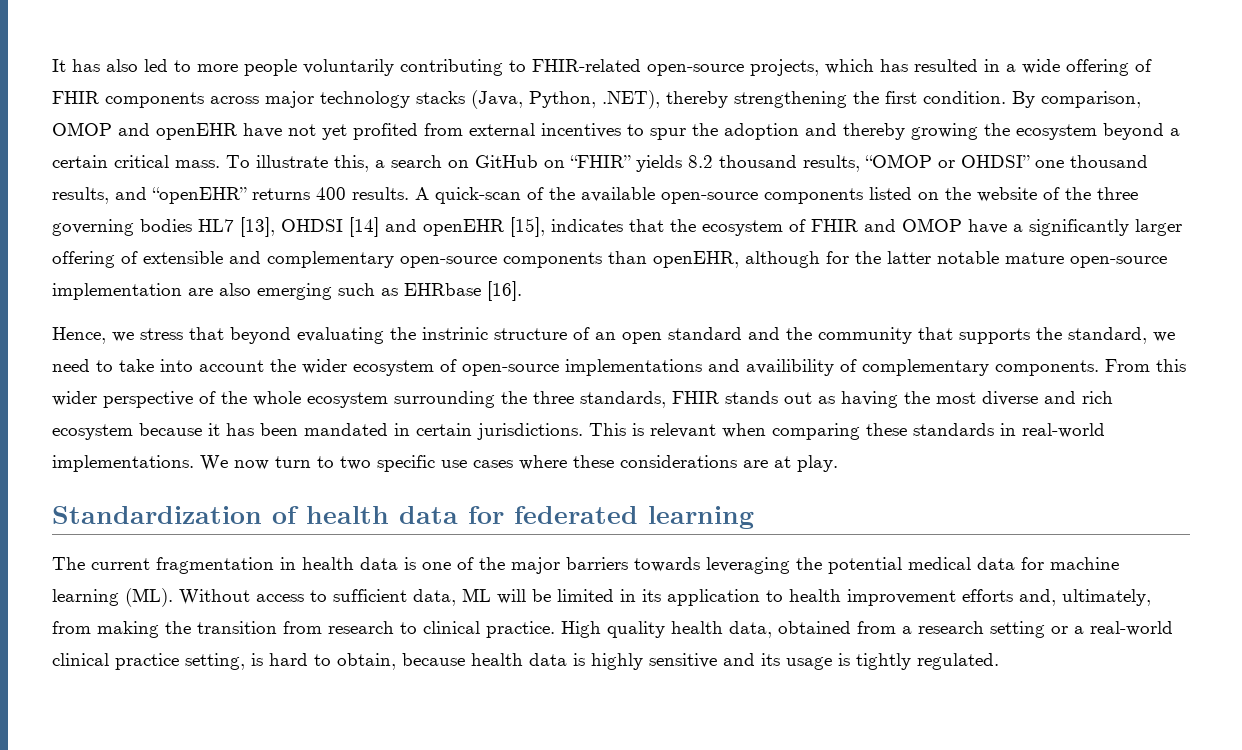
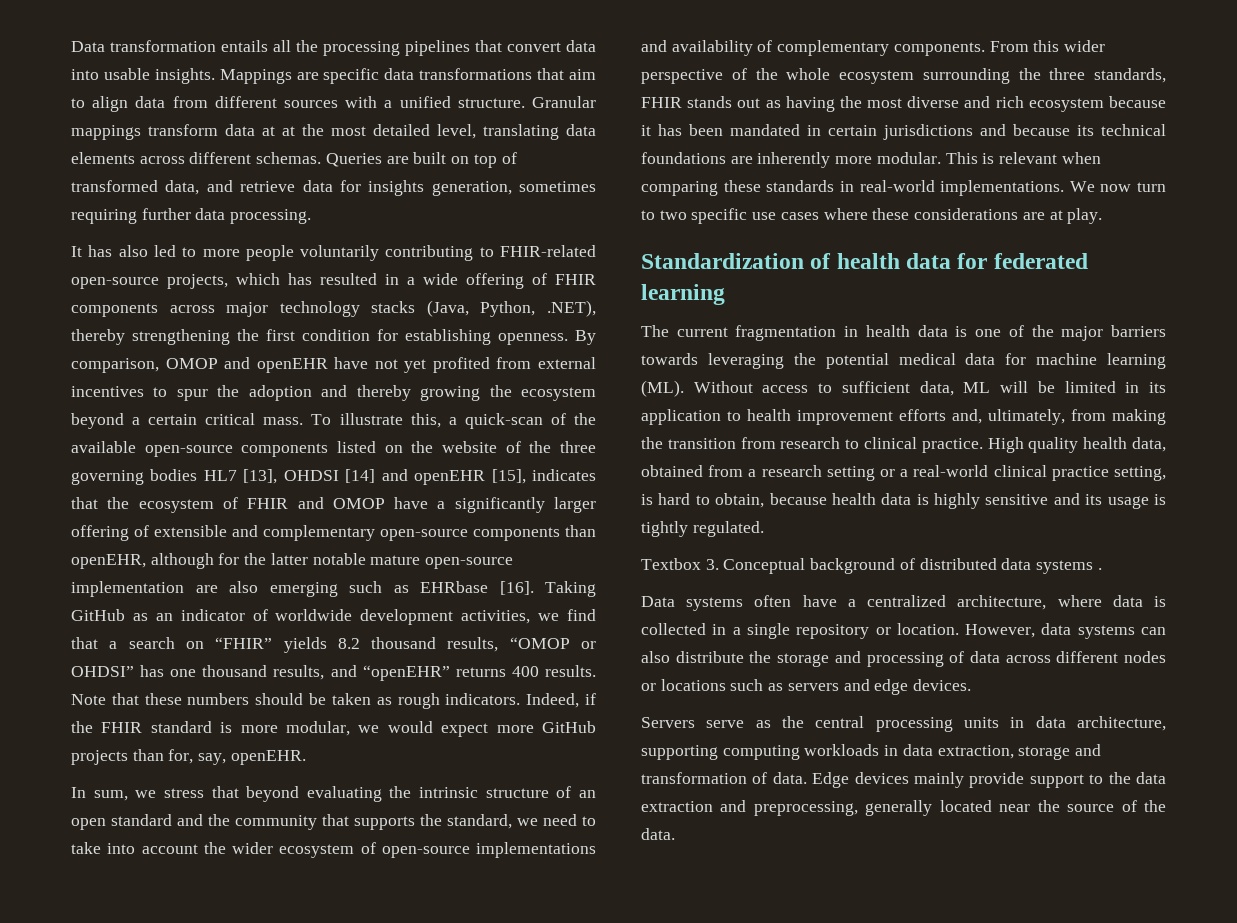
+ Data transformation entails all the processing pipelines that convert data into usable insights. Mappings are specific data transformations that aim to align data from different sources with a unified structure. Granular mappings transform data at at the most detailed level, translating data elements across different schemas. Queries are built on top of transformed data, and retrieve data for insights generation, sometimes requiring further data processing.
- It has also led to more people voluntarily contributing to FHIR-related open-source projects, which has resulted in a wide offering of FHIR components across major technology stacks (Java, Python, .NET), thereby strengthening the first condition.
+ It has also led to more people voluntarily contributing to FHIR-related open-source projects, which has resulted in a wide offering of FHIR components across major technology stacks (Java, Python, .NET), thereby strengthening the first condition for establishing openness.
- To illustrate this, a search on GitHub on “FHIR” yields 8.2 thousand results, “OMOP or OHDSI” one thousand results, and “openEHR” returns 400 results. A quick-scan of the available open-source components listed on the website of the three governing bodies HL7 [13], OHDSI [14] and openEHR [15], indicates that the ecosystem of FHIR and OMOP have a significantly larger offering of extensible and complementary open-source components than openEHR, although for the latter notable mature open-source implementation are also emerging such as EHRbase [16].
- Hence, we stress that beyond evaluating the instrinic structure of an open standard and the community that supports the standard, we need to take into account the wider ecosystem of open-source implementations and availibility of complementary components.
+ To illustrate this, a quick-scan of the available open-source components listed on the website of the three governing bodies HL7 [13], OHDSI [14] and openEHR [15], indicates that the ecosystem of FHIR and OMOP have a significantly larger offering of extensible and complementary open-source components than openEHR, although for the latter notable mature open-source implementation are also emerging such as EHRbase [16]. Taking GitHub as an indicator of worldwide development activities, we find that a search on “FHIR” yields 8.2 thousand results, “OMOP or OHDSI” has one thousand results, and “openEHR” returns 400 results. Note that these numbers should be taken as rough indicators. Indeed, if the FHIR standard is more modular, we would expect more GitHub projects than for, say, openEHR.
+ In sum, we stress that beyond evaluating the intrinsic structure of an open standard and the community that supports the standard, we need to take into account the wider ecosystem of open-source implementations and availability of complementary components.
- From this wider perspective of the whole ecosystem surrounding the three standards, FHIR stands out as having the most diverse and rich ecosystem because it has been mandated in certain jurisdictions.
+ From this wider perspective of the whole ecosystem surrounding the three standards, FHIR stands out as having the most diverse and rich ecosystem because it has been mandated in certain jurisdictions and because its technical foundations are inherently more modular.
+ Textbox 3. Conceptual background of distributed data systems .
+ Data systems often have a centralized architecture, where data is collected in a single repository or location. However, data systems can also distribute the storage and processing of data across different nodes or locations such as servers and edge devices.
+ Servers serve as the central processing units in data architecture, supporting computing workloads in data extraction, storage and transformation of data. Edge devices mainly provide support to the data extraction and preprocessing, generally located near the source of the data.

